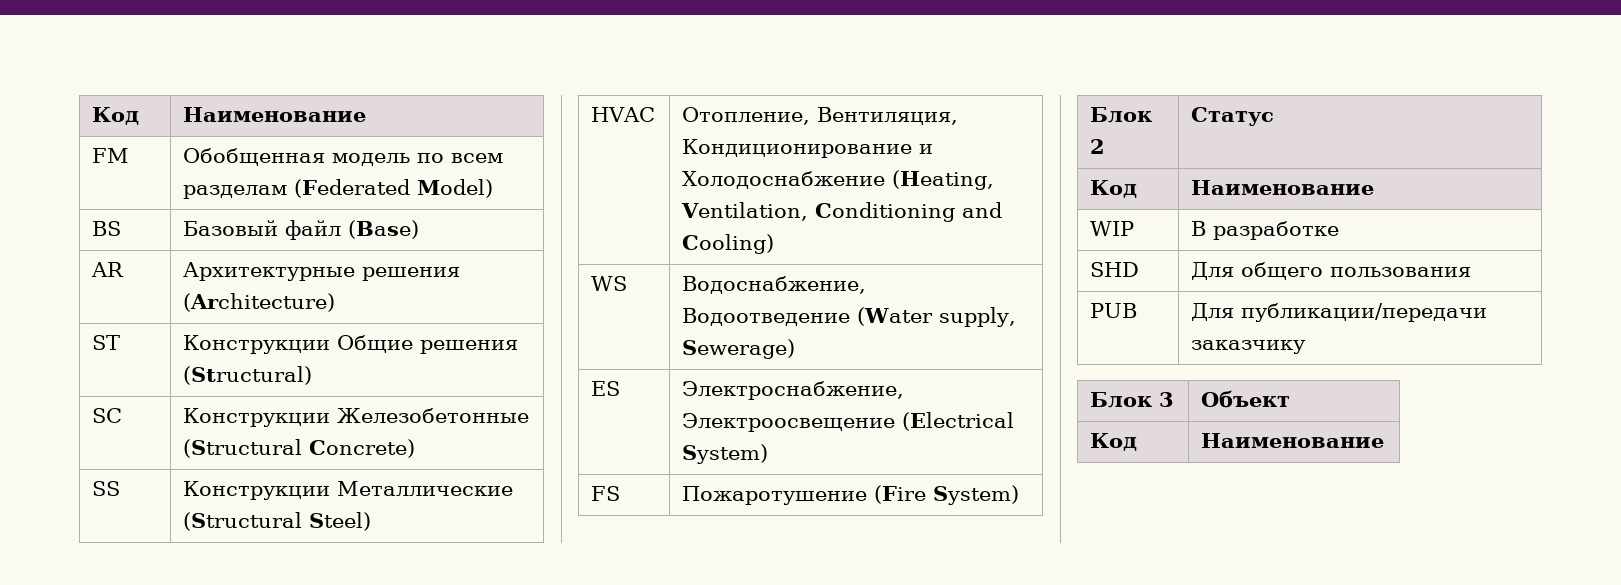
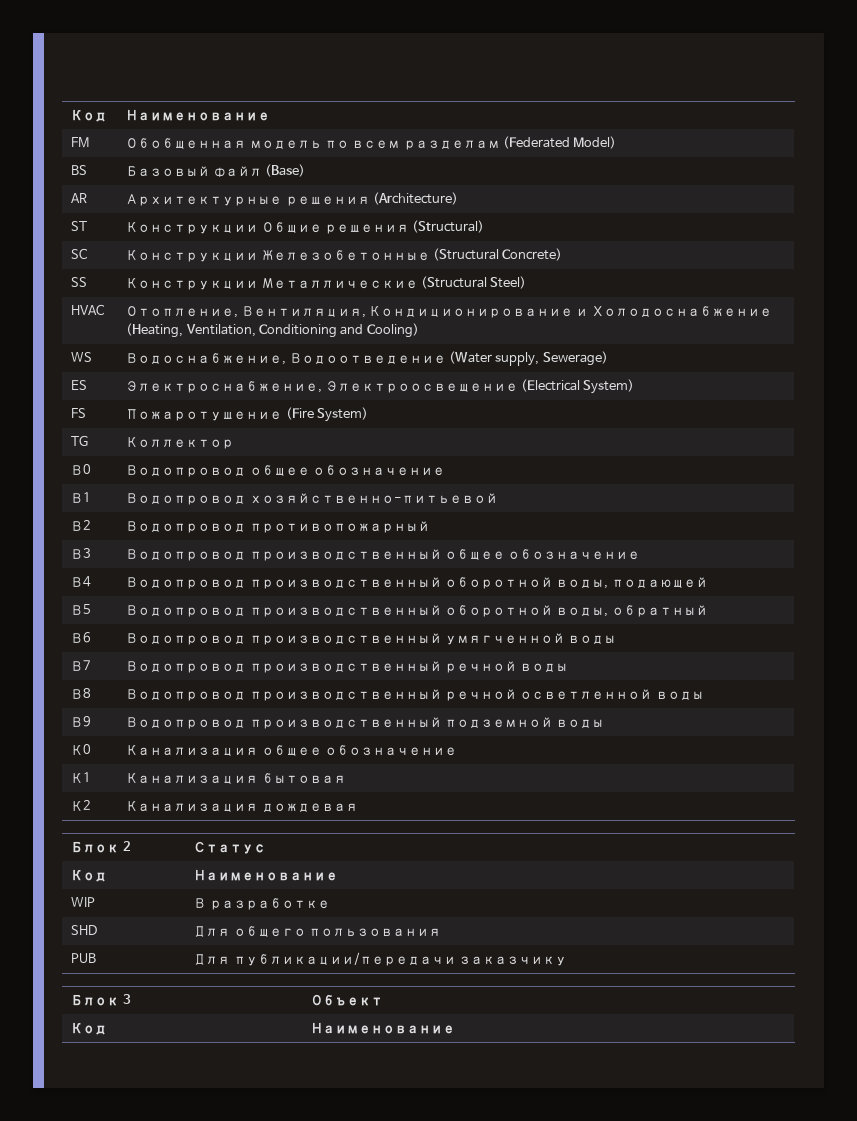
+ TG | Коллектор
+ В0 | Водопровод общее обозначение
+ В1 | Водопровод хозяйственно-питьевой
+ В2 | Водопровод противопожарный
+ В3 | Водопровод производственный общее обозначение
+ В4 | Водопровод производственный оборотной воды, подающей
+ В5 | Водопровод производственный оборотной воды, обратный
+ В6 | Водопровод производственный умягченной воды
+ В7 | Водопровод производственный речной воды
+ В8 | Водопровод производственный речной осветленной воды
+ В9 | Водопровод производственный подземной воды
+ К0 | Канализация общее обозначение
+ К1 | Канализация бытовая
+ К2 | Канализация дождевая

